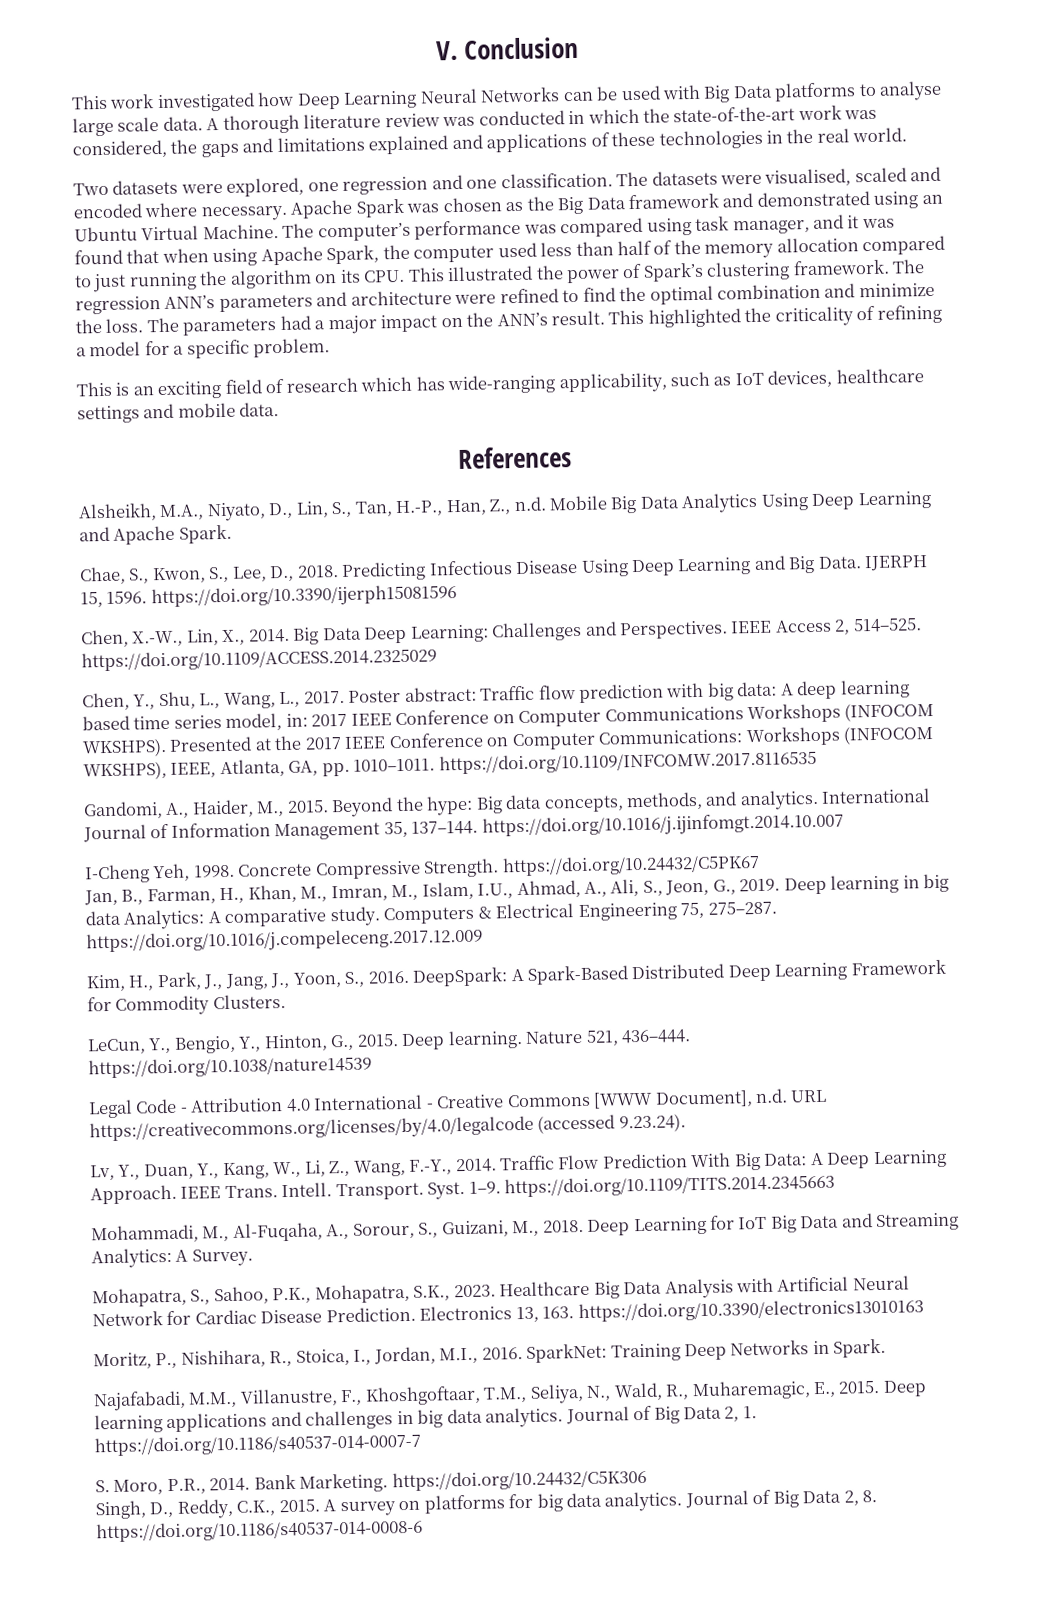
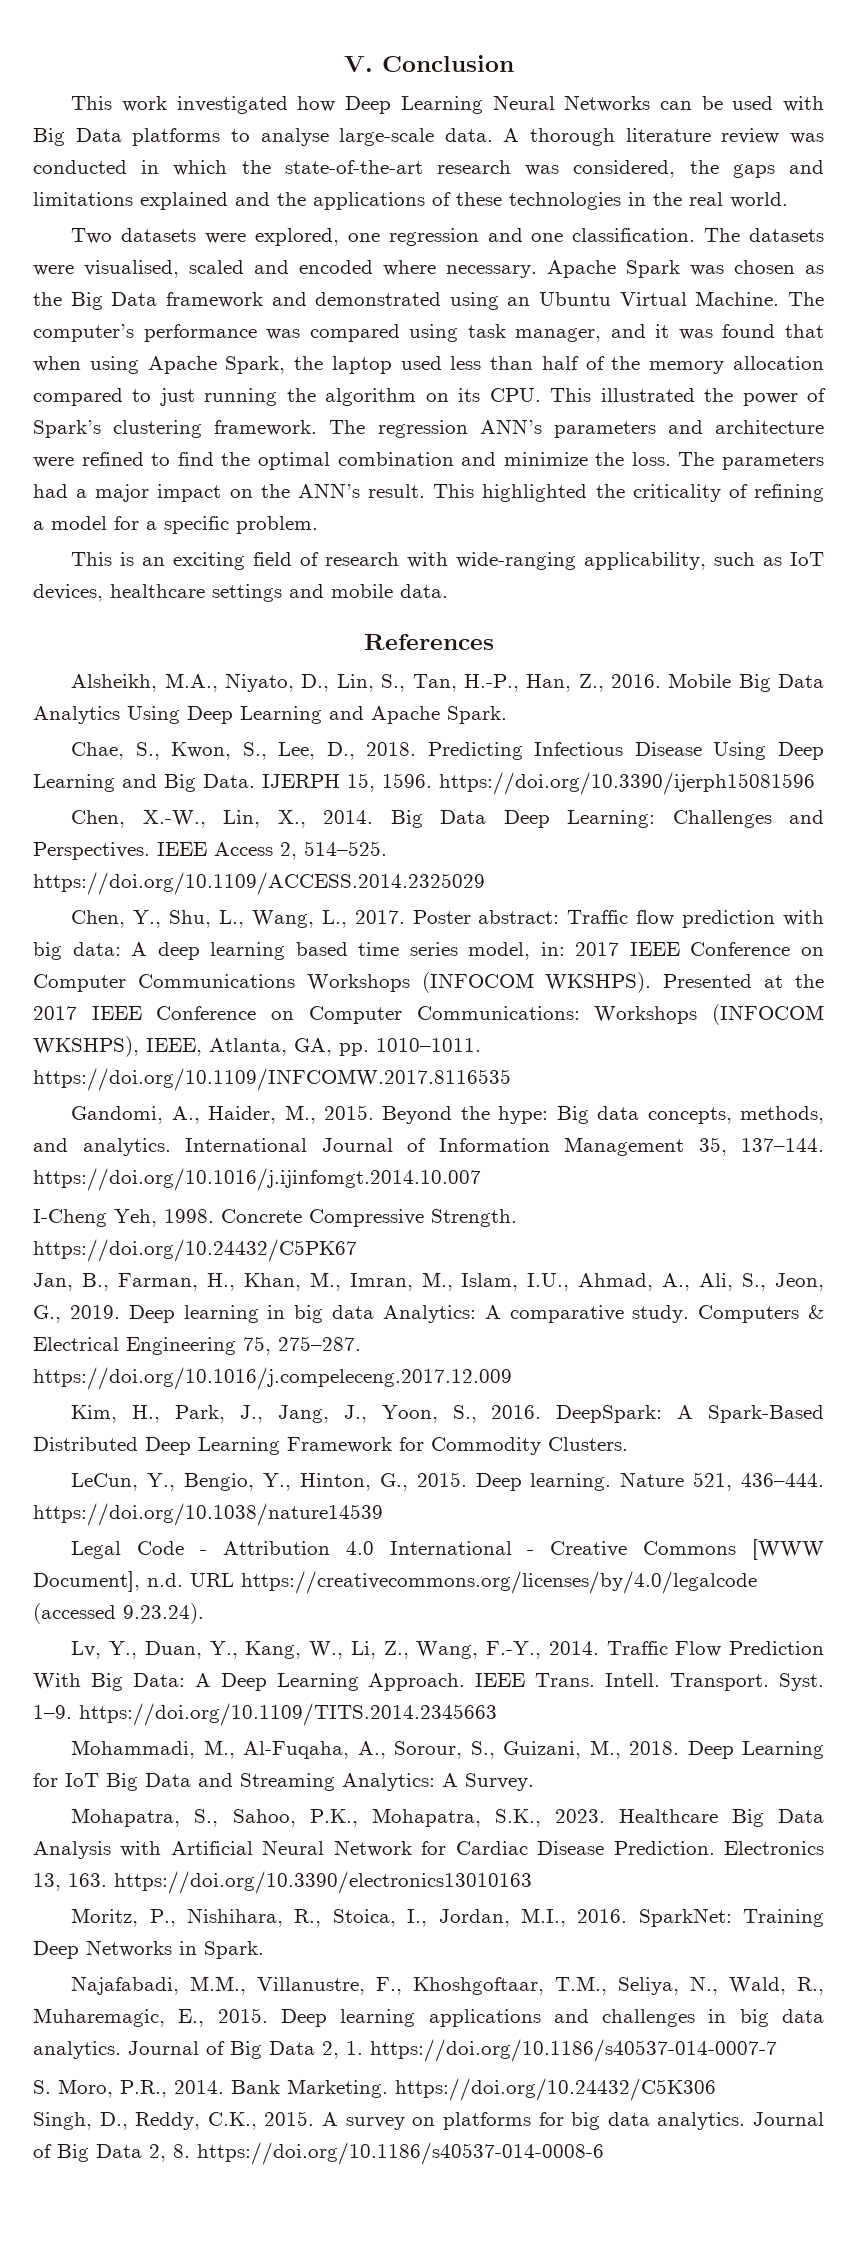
- This work investigated how Deep Learning Neural Networks can be used with Big Data platforms to analyse large scale data.
+ This work investigated how Deep Learning Neural Networks can be used with Big Data platforms to analyse large-scale data.
- A thorough literature review was conducted in which the state-of-the-art work was considered, the gaps and limitations explained and applications of these technologies in the real world.
+ A thorough literature review was conducted in which the state-of-the-art research was considered, the gaps and limitations explained and the applications of these technologies in the real world.
- The computer’s performance was compared using task manager, and it was found that when using Apache Spark, the computer used less than half of the memory allocation compared to just running the algorithm on its CPU. This illustrated the power of Spark’s clustering framework.
+ The computer’s performance was compared using task manager, and it was found that when using Apache Spark, the laptop used less than half of the memory allocation compared to just running the algorithm on its CPU. This illustrated the power of Spark’s clustering framework.
- This is an exciting field of research which has wide-ranging applicability, such as IoT devices, healthcare settings and mobile data.
+ This is an exciting field of research with wide-ranging applicability, such as IoT devices, healthcare settings and mobile data.
- Alsheikh, M.A., Niyato, D., Lin, S., Tan, H.-P., Han, Z., n.d. Mobile Big Data Analytics Using Deep Learning and Apache Spark.
+ Alsheikh, M.A., Niyato, D., Lin, S., Tan, H.-P., Han, Z., 2016. Mobile Big Data Analytics Using Deep Learning and Apache Spark.

